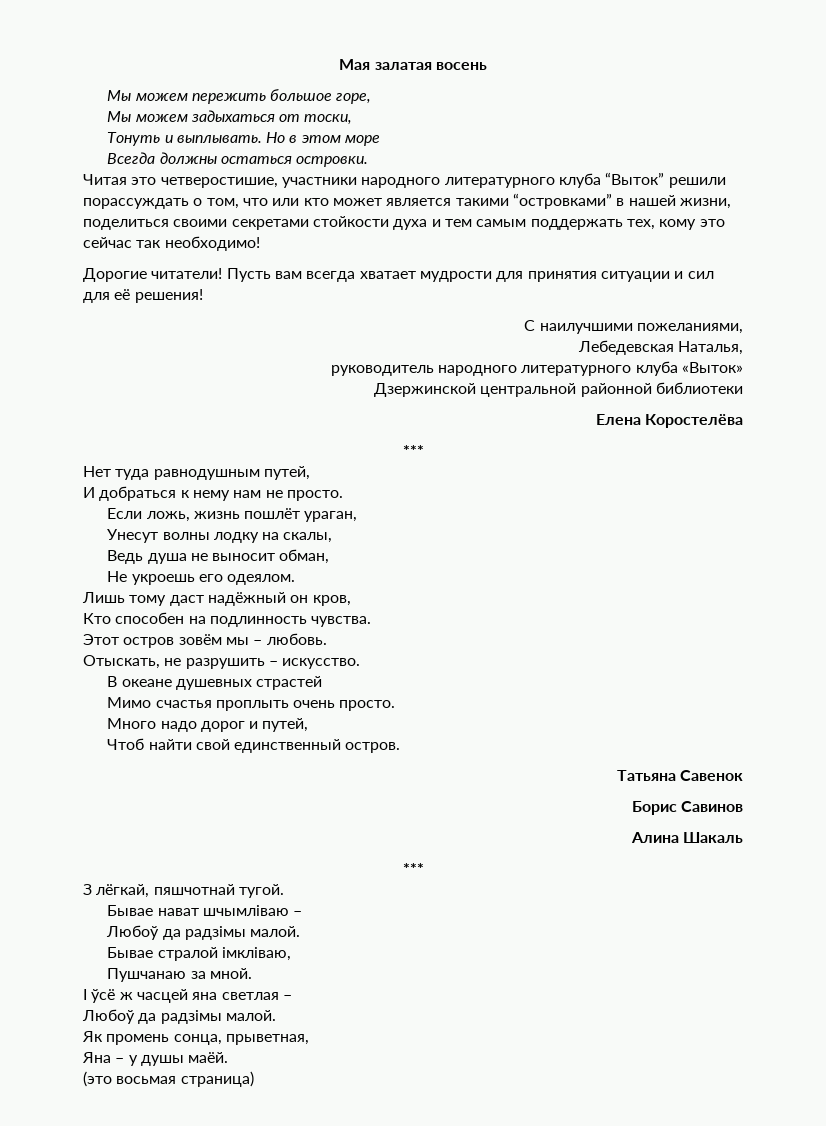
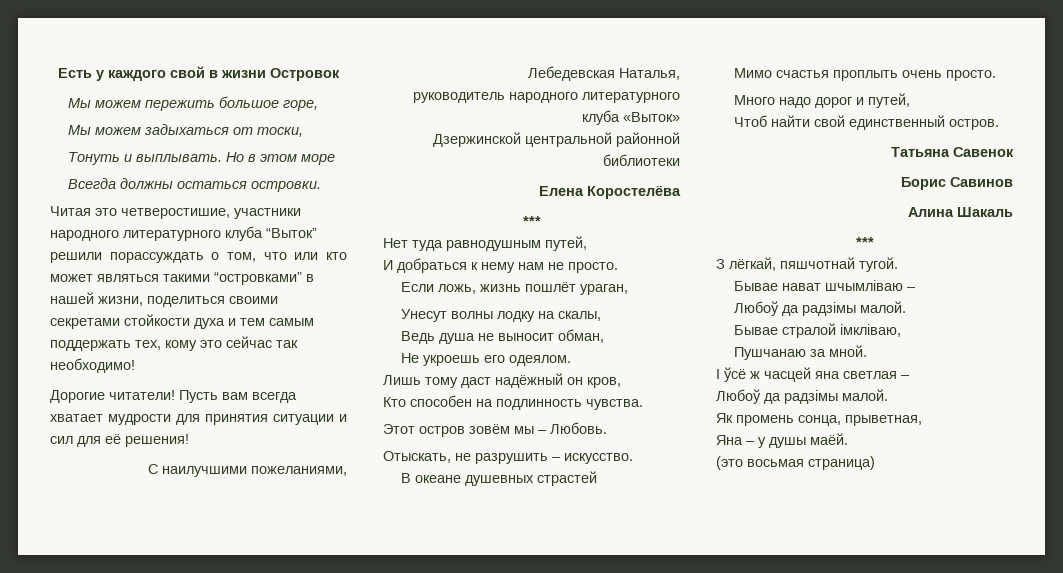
- Мая залатая восень
+ Есть у каждого свой в жизни Островок
- Читая это четверостишие, участники народного литературного клуба “Выток” решили порассуждать о том, что или кто может является такими “островками” в нашей жизни, поделиться своими секретами стойкости духа и тем самым поддержать тех, кому это сейчас так необходимо!
+ Читая это четверостишие, участники народного литературного клуба “Выток” решили порассуждать о том, что или кто может являться такими “островками” в нашей жизни, поделиться своими секретами стойкости духа и тем самым поддержать тех, кому это сейчас так необходимо!
- Этот остров зовём мы – любовь.
+ Этот остров зовём мы – Любовь.

